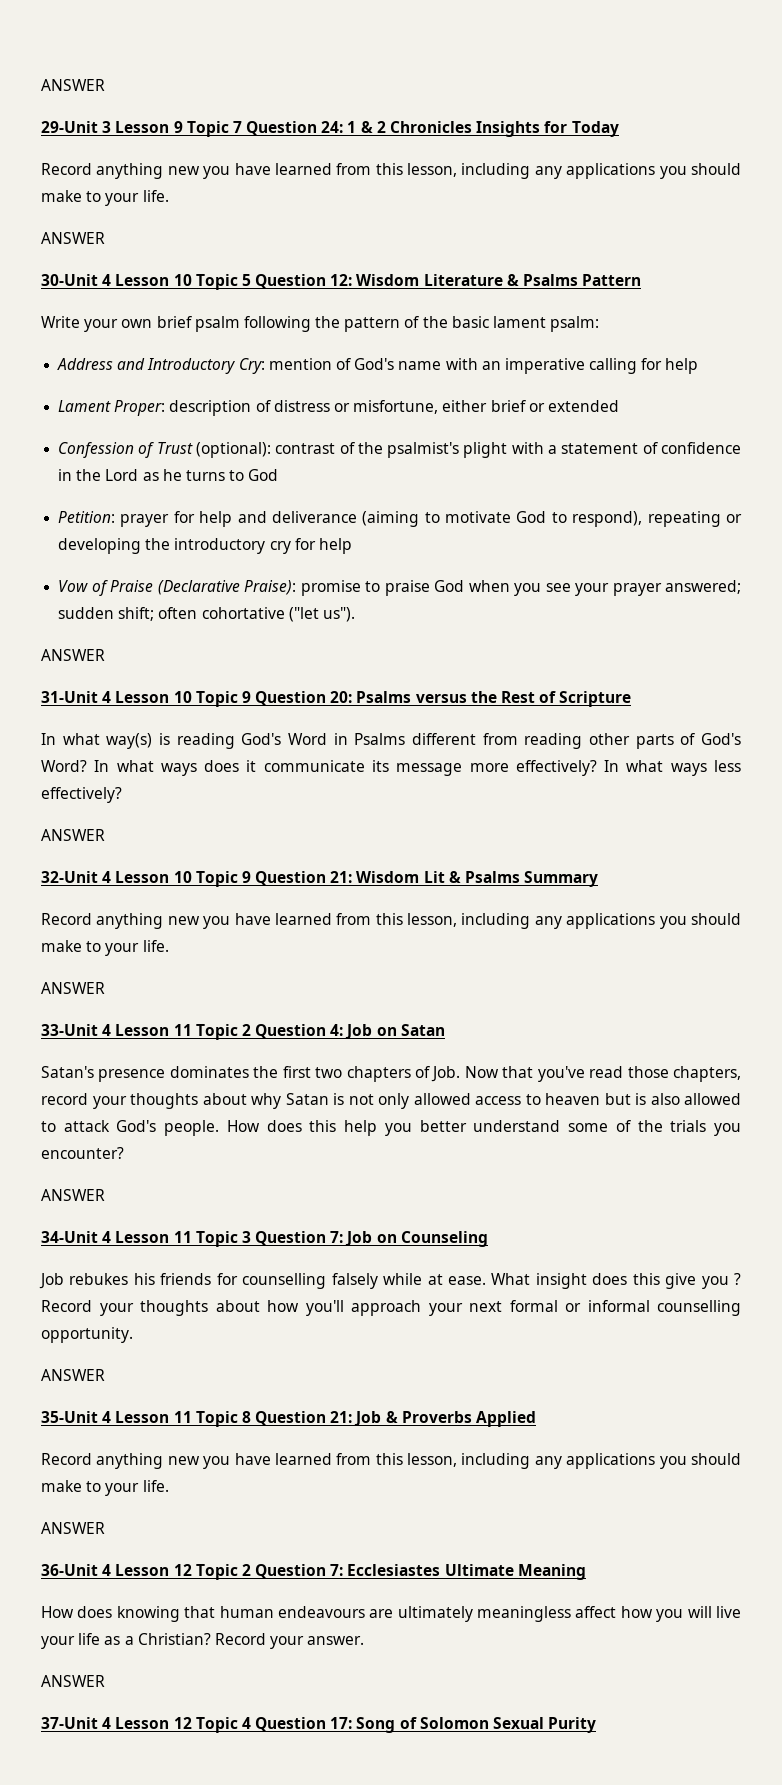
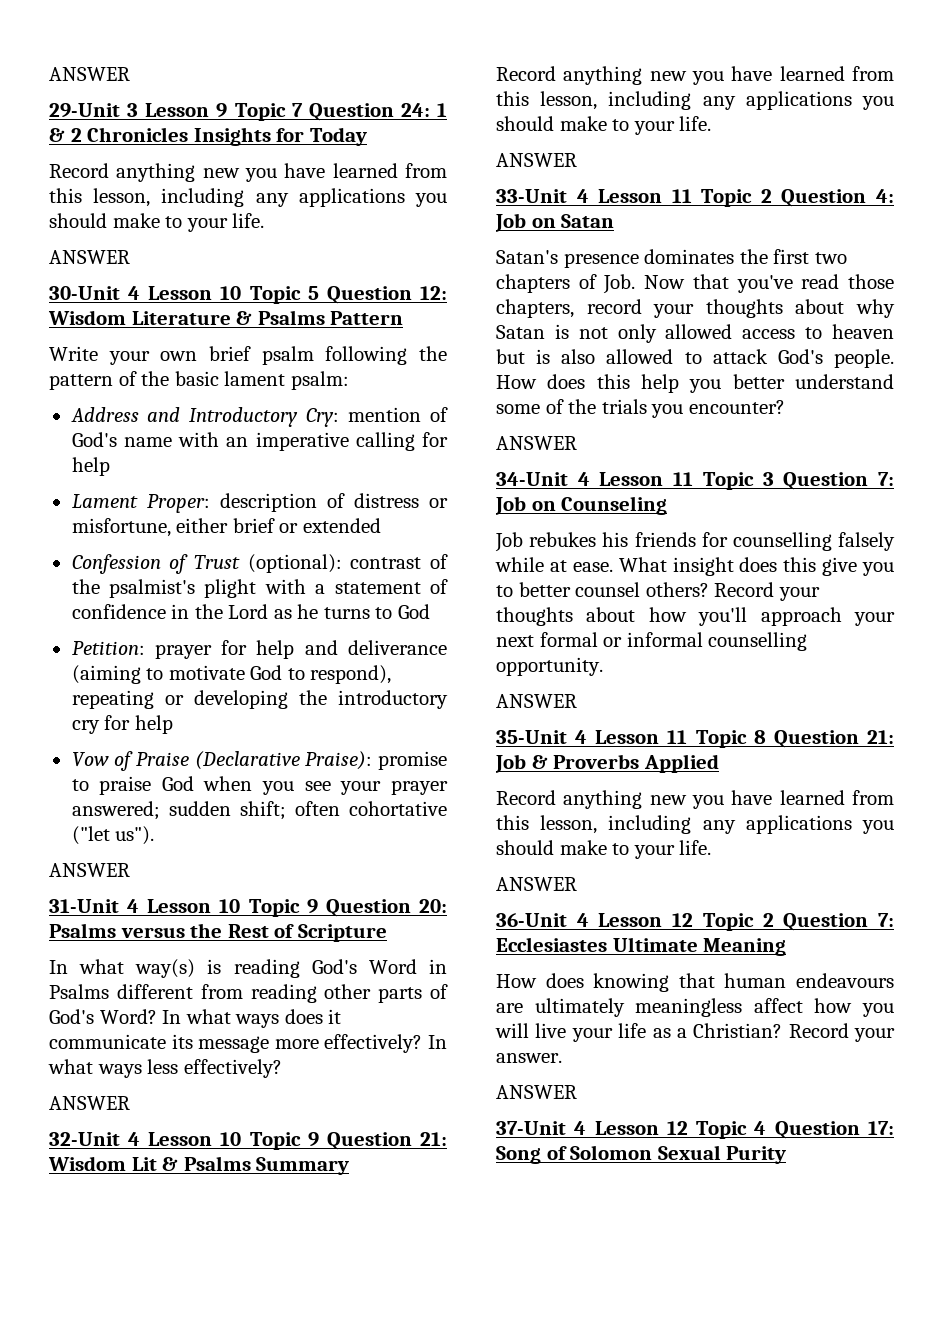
- What insight does this give you ?
+ What insight does this give you to better counsel others?

